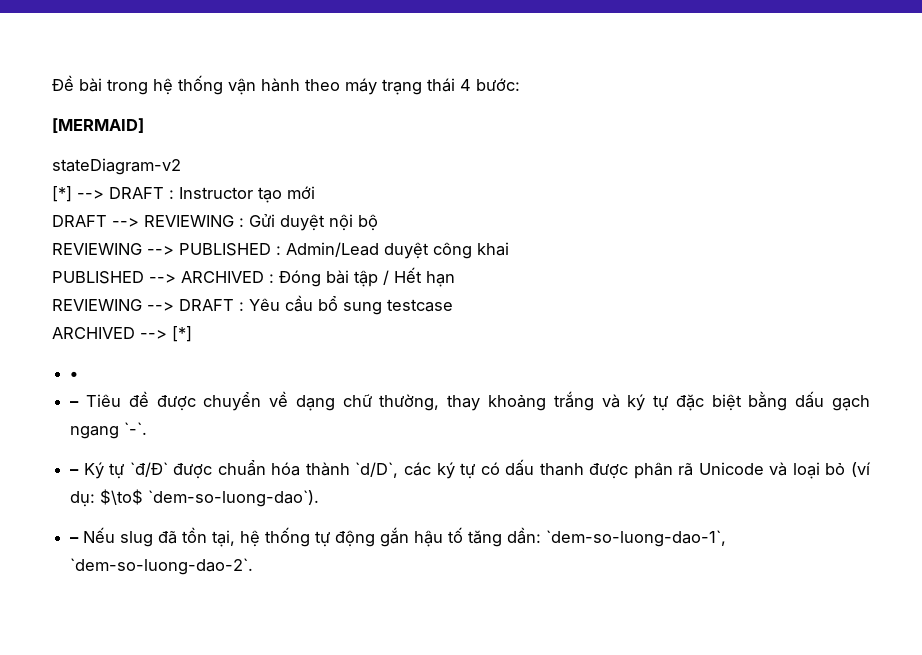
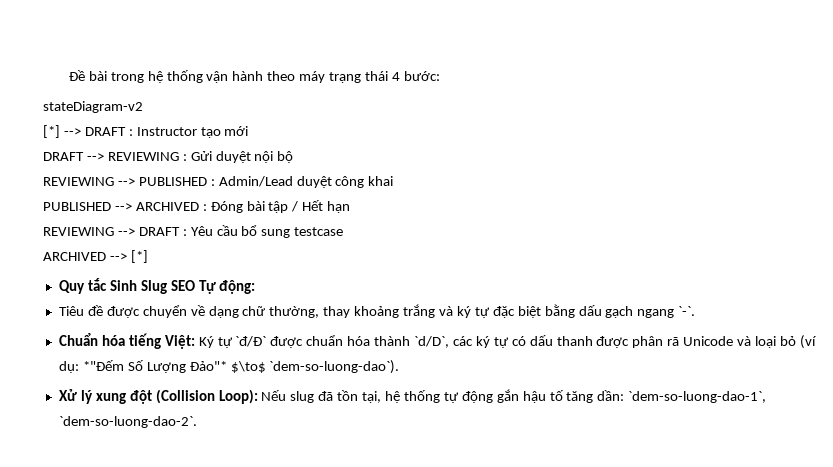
- [MERMAID]
- •
- – Tiêu đề được chuyển về dạng chữ thường, thay khoảng trắng và ký tự đặc biệt bằng dấu gạch ngang `-`.
+ Quy tắc Sinh Slug SEO Tự động:
+ Tiêu đề được chuyển về dạng chữ thường, thay khoảng trắng và ký tự đặc biệt bằng dấu gạch ngang `-`.
- – Ký tự `đ/Đ` được chuẩn hóa thành `d/D`, các ký tự có dấu thanh được phân rã Unicode và loại bỏ (ví dụ: $\to$ `dem-so-luong-dao`).
- – Nếu slug đã tồn tại, hệ thống tự động gắn hậu tố tăng dần: `dem-so-luong-dao-1`, `dem-so-luong-dao-2`.
+ Chuẩn hóa tiếng Việt: Ký tự `đ/Đ` được chuẩn hóa thành `d/D`, các ký tự có dấu thanh được phân rã Unicode và loại bỏ (ví dụ: *"Đếm Số Lượng Đảo"* $\to$ `dem-so-luong-dao`).
+ Xử lý xung đột (Collision Loop): Nếu slug đã tồn tại, hệ thống tự động gắn hậu tố tăng dần: `dem-so-luong-dao-1`, `dem-so-luong-dao-2`.

